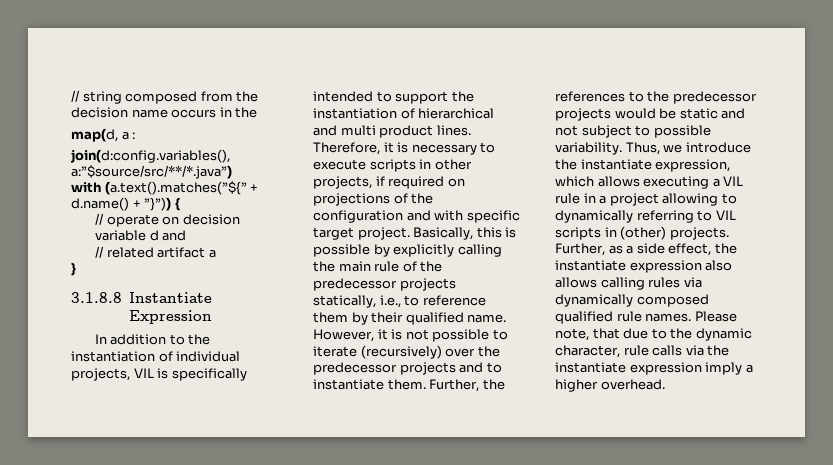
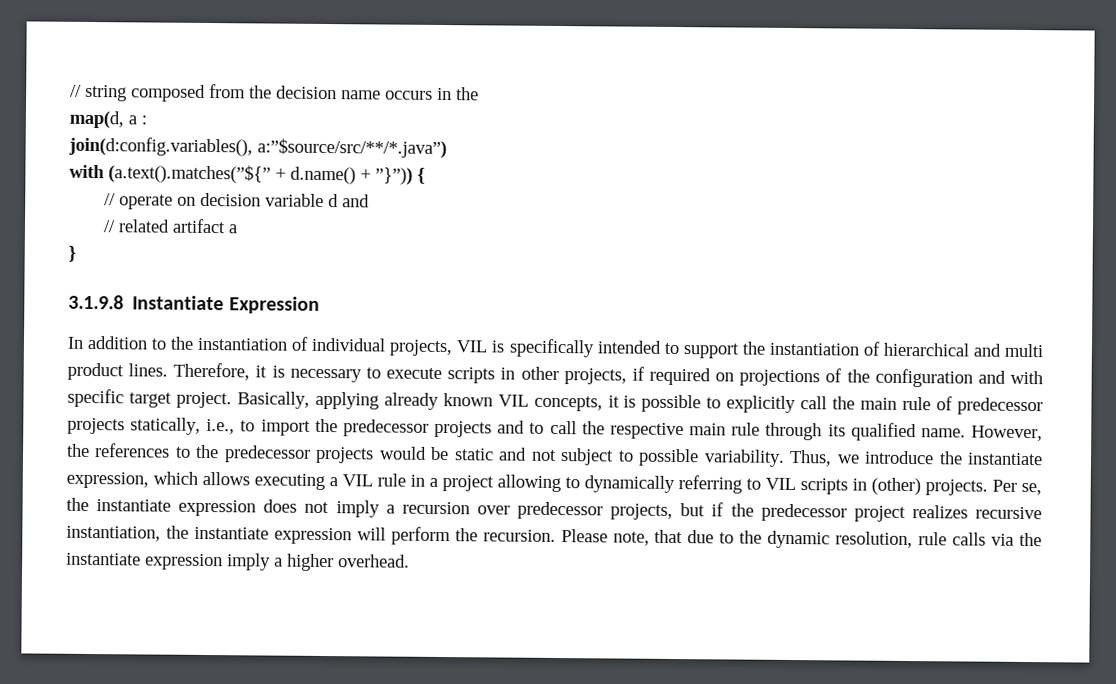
- 3.1.8.8 Instantiate Expression
+ 3.1.9.8 Instantiate Expression
- Basically, this is possible by explicitly calling the main rule of the predecessor projects statically, i.e., to reference them by their qualified name. However, it is not possible to iterate (recursively) over the predecessor projects and to instantiate them. Further, the references to the predecessor projects would be static and not subject to possible variability.
+ Basically, applying already known VIL concepts, it is possible to explicitly call the main rule of predecessor projects statically, i.e., to import the predecessor projects and to call the respective main rule through its qualified name. However, the references to the predecessor projects would be static and not subject to possible variability.
- Further, as a side effect, the instantiate expression also allows calling rules via dynamically composed qualified rule names.
+ Per se, the instantiate expression does not imply a recursion over predecessor projects, but if the predecessor project realizes recursive instantiation, the instantiate expression will perform the recursion.
- Please note, that due to the dynamic character, rule calls via the instantiate expression imply a higher overhead.
+ Please note, that due to the dynamic resolution, rule calls via the instantiate expression imply a higher overhead.

